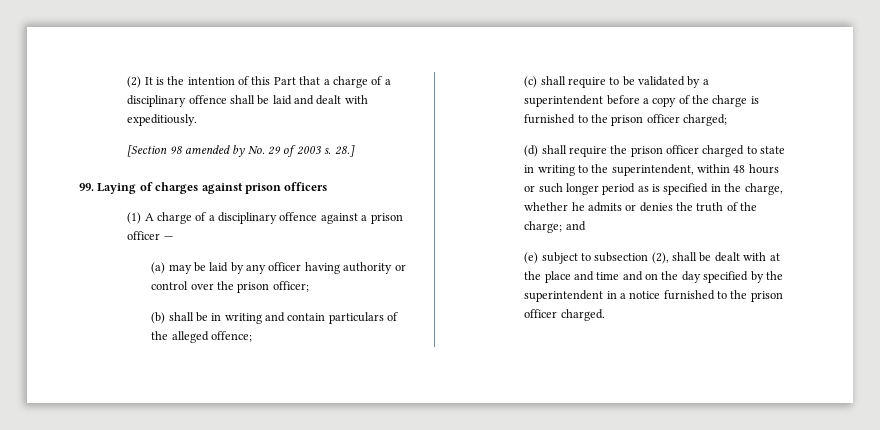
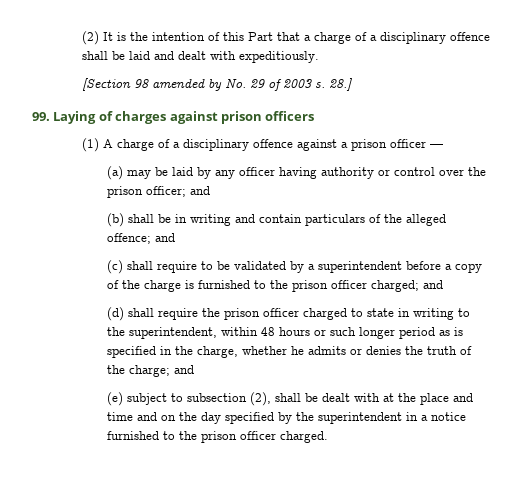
- (a) may be laid by any officer having authority or control over the prison officer;
+ (a) may be laid by any officer having authority or control over the prison officer; and
- (b) shall be in writing and contain particulars of the alleged offence;
+ (b) shall be in writing and contain particulars of the alleged offence; and
- (c) shall require to be validated by a superintendent before a copy of the charge is furnished to the prison officer charged;
+ (c) shall require to be validated by a superintendent before a copy of the charge is furnished to the prison officer charged; and

